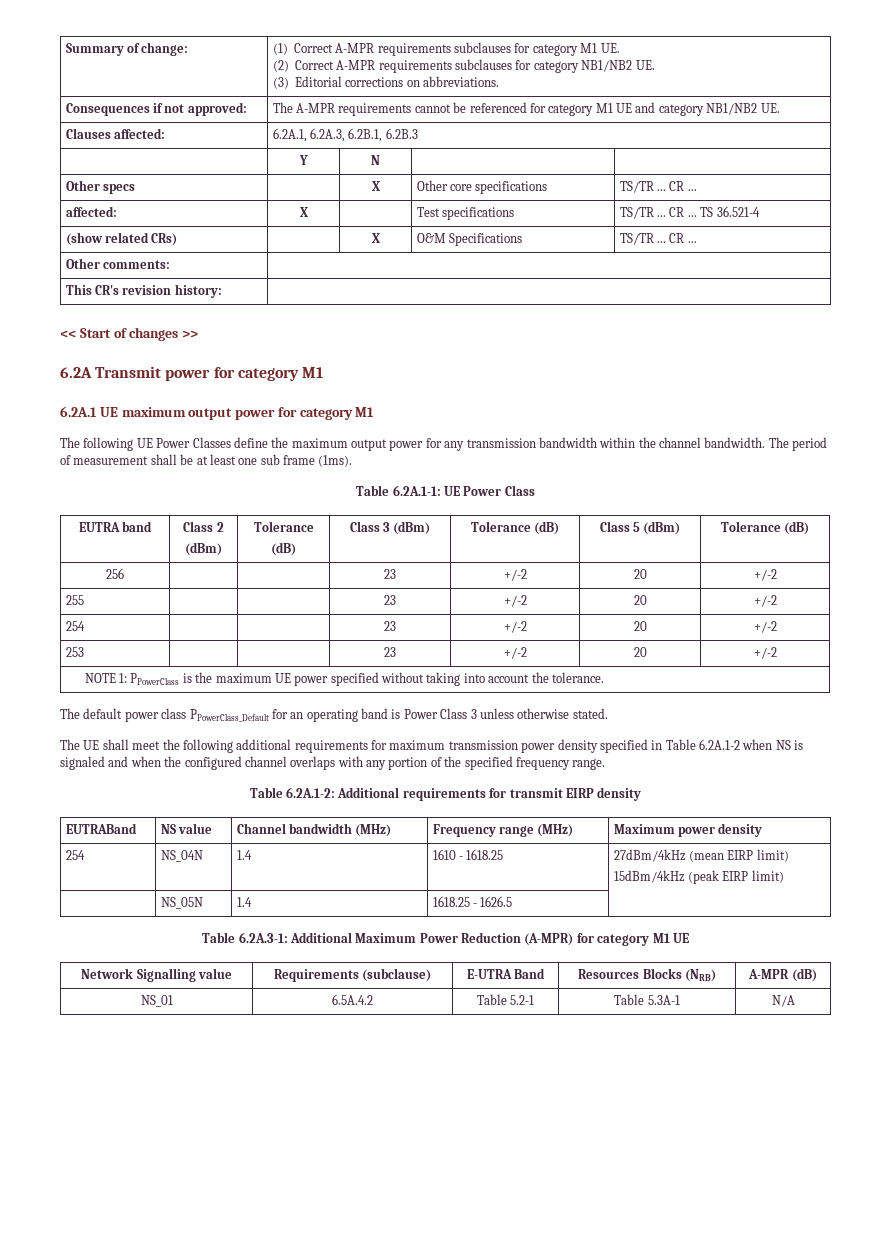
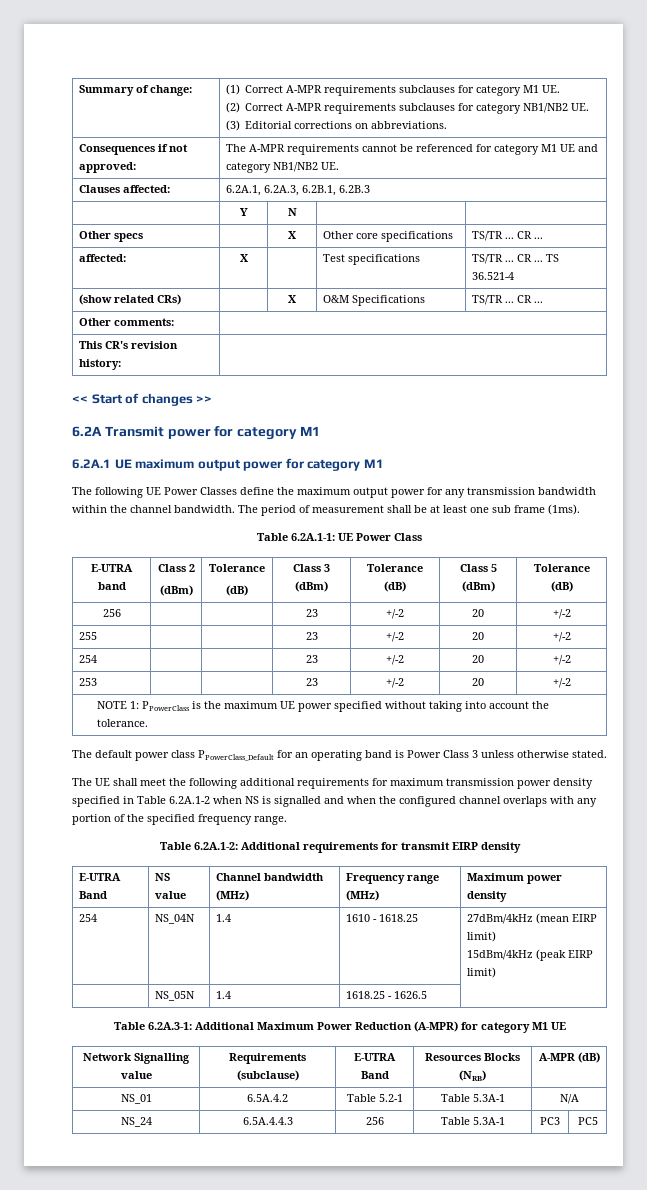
- EUTRA band | Class 2
+ E-UTRA band | Class 2
- The UE shall meet the following additional requirements for maximum transmission power density specified in Table 6.2A.1-2 when NS is signaled and when the configured channel overlaps with any portion of the specified frequency range.
+ The UE shall meet the following additional requirements for maximum transmission power density specified in Table 6.2A.1-2 when NS is signalled and when the configured channel overlaps with any portion of the specified frequency range.
- EUTRABand | NS value | Channel bandwidth (MHz) | Frequency range (MHz) | Maximum power density
+ E-UTRA Band | NS value | Channel bandwidth (MHz) | Frequency range (MHz) | Maximum power density
+ NS_24 | 6.5A.4.4.3 | 256 | Table 5.3A-1 | PC3 | PC5

